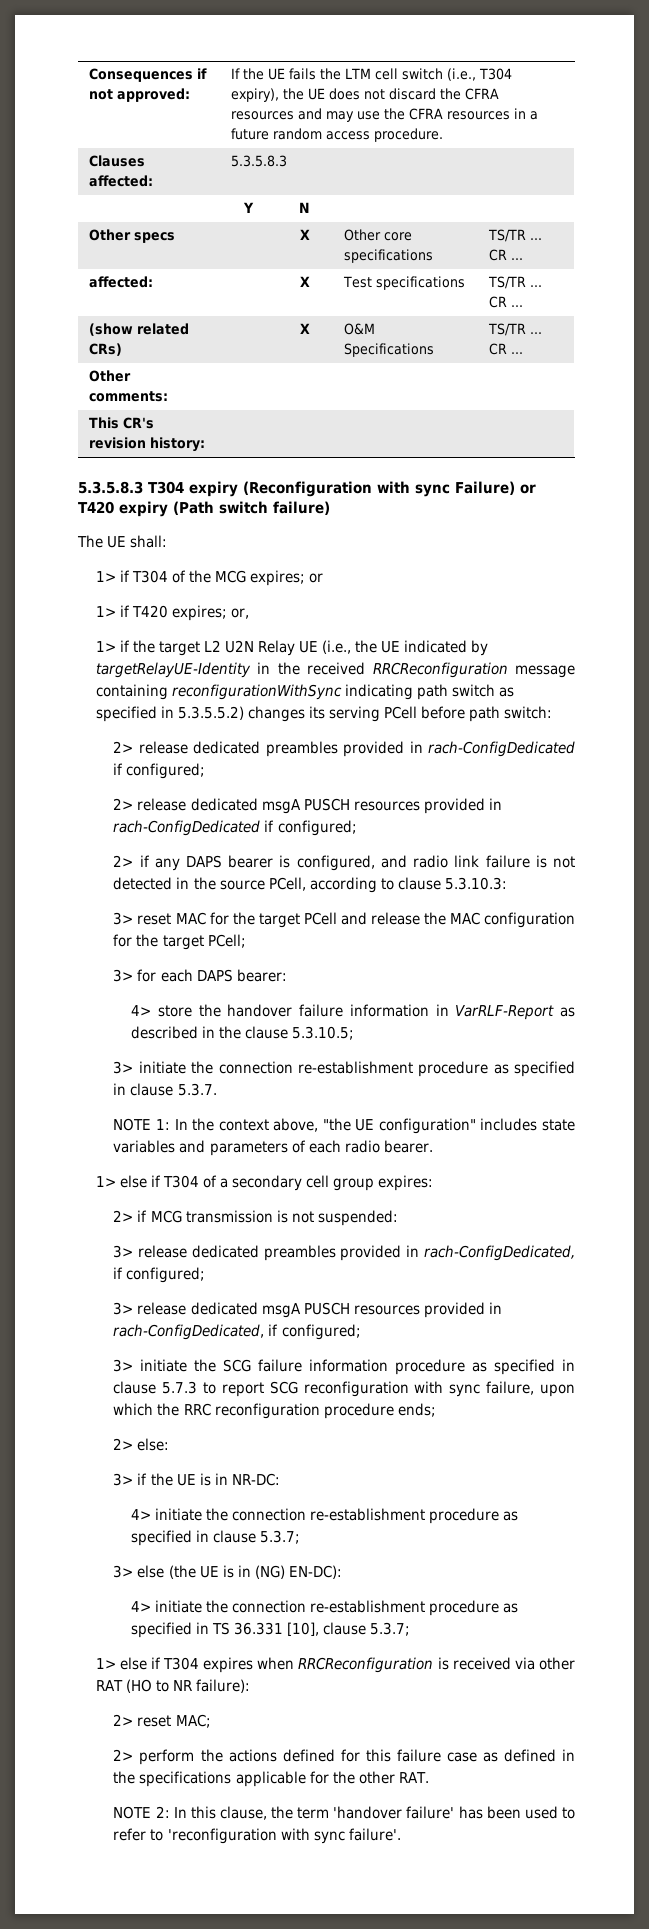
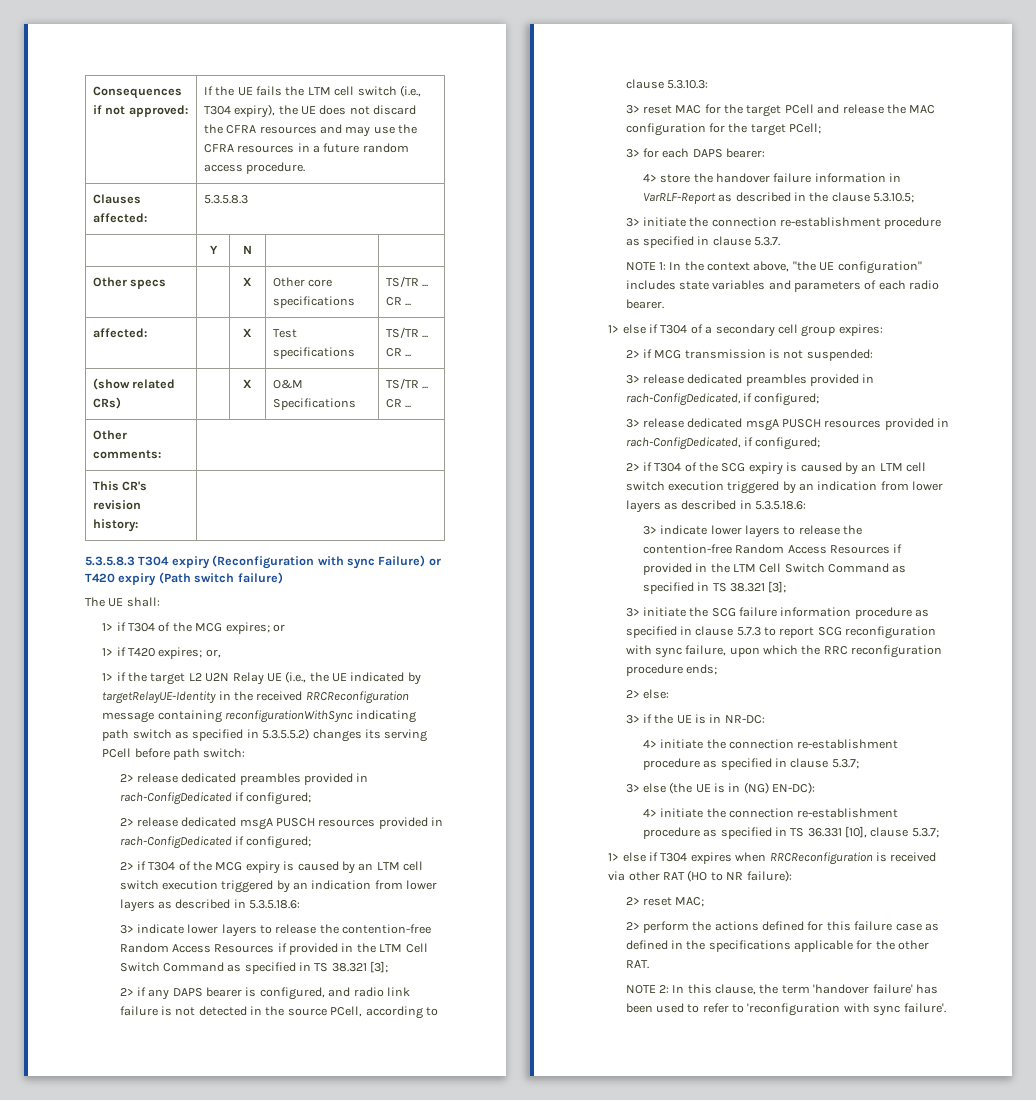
+ 2> if T304 of the MCG expiry is caused by an LTM cell switch execution triggered by an indication from lower layers as described in 5.3.5.18.6:
+ 3> indicate lower layers to release the contention-free Random Access Resources if provided in the LTM Cell Switch Command as specified in TS 38.321 [3];
+ 2> if T304 of the SCG expiry is caused by an LTM cell switch execution triggered by an indication from lower layers as described in 5.3.5.18.6:
+ 3> indicate lower layers to release the contention-free Random Access Resources if provided in the LTM Cell Switch Command as specified in TS 38.321 [3];

